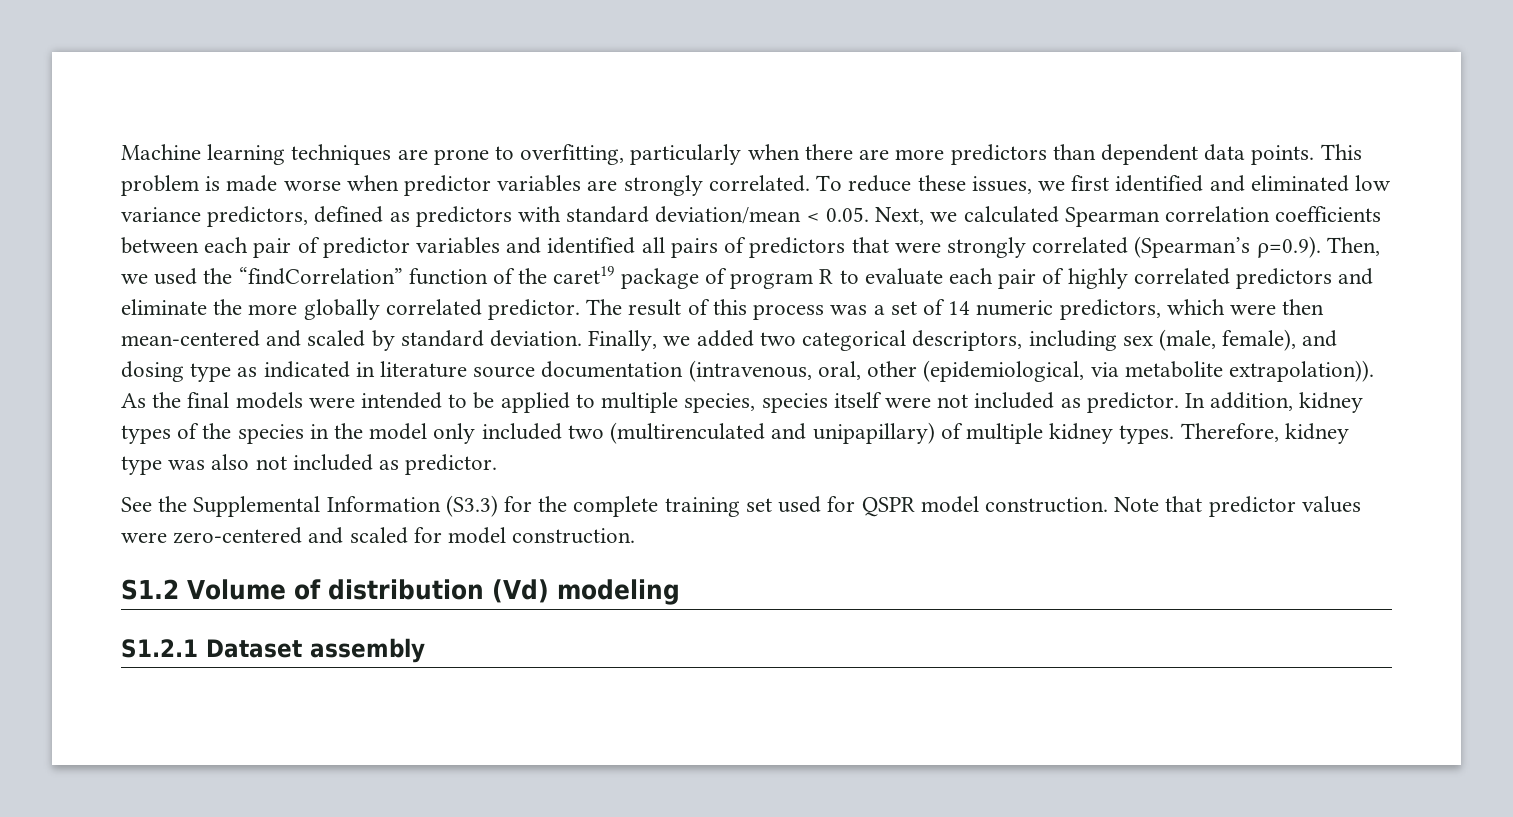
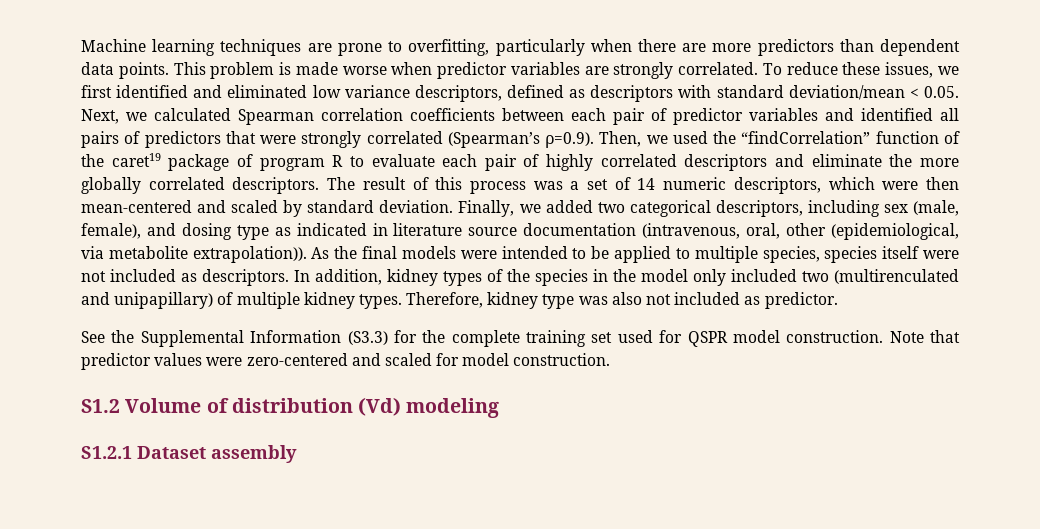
- To reduce these issues, we first identified and eliminated low variance predictors, defined as predictors with standard deviation/mean < 0.05. Next, we calculated Spearman correlation coefficients between each pair of predictor variables and identified all pairs of predictors that were strongly correlated (Spearman’s ρ=0.9). Then, we used the “findCorrelation” function of the caret19 package of program R to evaluate each pair of highly correlated predictors and eliminate the more globally correlated predictor.
+ To reduce these issues, we first identified and eliminated low variance descriptors, defined as descriptors with standard deviation/mean < 0.05. Next, we calculated Spearman correlation coefficients between each pair of predictor variables and identified all pairs of predictors that were strongly correlated (Spearman’s ρ=0.9). Then, we used the “findCorrelation” function of the caret19 package of program R to evaluate each pair of highly correlated descriptors and eliminate the more globally correlated descriptors.
- The result of this process was a set of 14 numeric predictors, which were then mean-centered and scaled by standard deviation.
+ The result of this process was a set of 14 numeric descriptors, which were then mean-centered and scaled by standard deviation.
- As the final models were intended to be applied to multiple species, species itself were not included as predictor.
+ As the final models were intended to be applied to multiple species, species itself were not included as descriptors.

